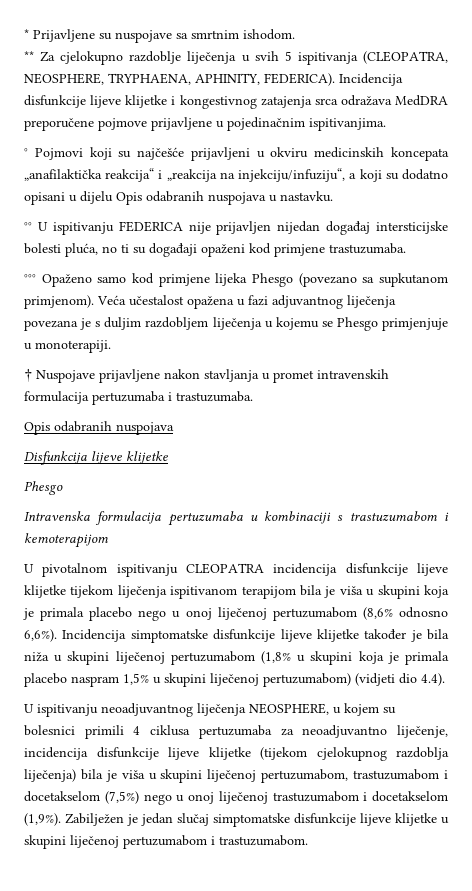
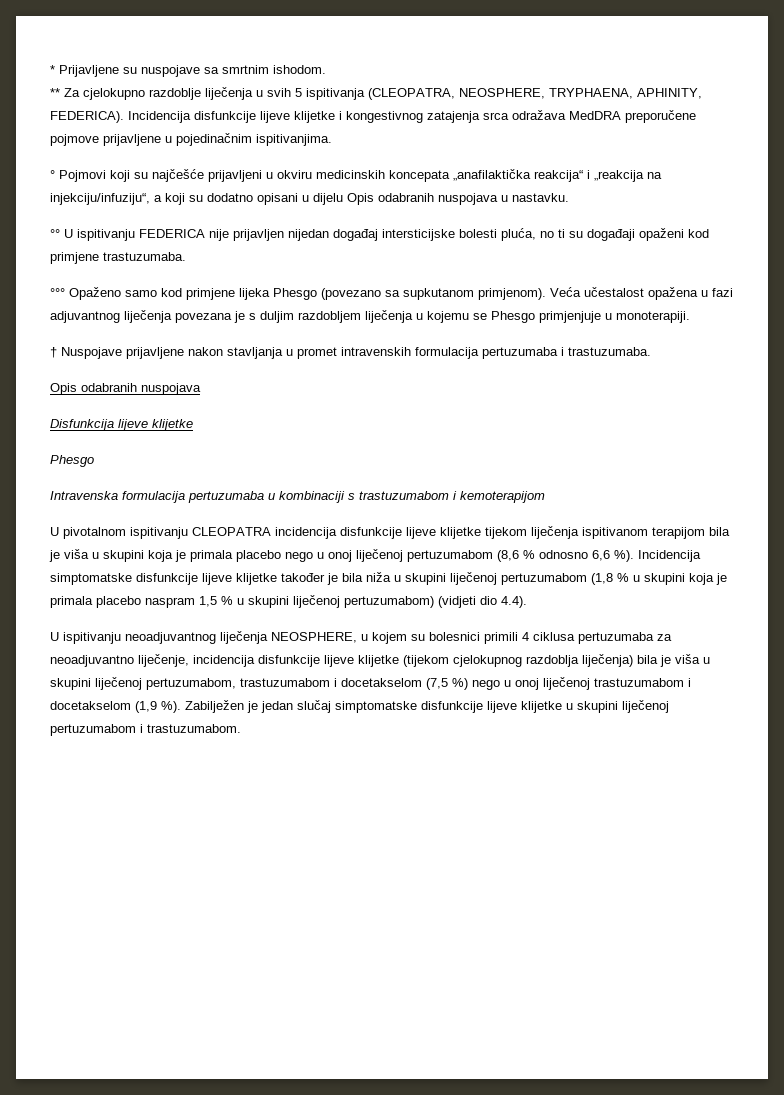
- U pivotalnom ispitivanju CLEOPATRA incidencija disfunkcije lijeve klijetke tijekom liječenja ispitivanom terapijom bila je viša u skupini koja je primala placebo nego u onoj liječenoj pertuzumabom (8,6% odnosno 6,6%).
+ U pivotalnom ispitivanju CLEOPATRA incidencija disfunkcije lijeve klijetke tijekom liječenja ispitivanom terapijom bila je viša u skupini koja je primala placebo nego u onoj liječenoj pertuzumabom (8,6 % odnosno 6,6 %).
- Incidencija simptomatske disfunkcije lijeve klijetke također je bila niža u skupini liječenoj pertuzumabom (1,8% u skupini koja je primala placebo naspram 1,5% u skupini liječenoj pertuzumabom) (vidjeti dio 4.4).
+ Incidencija simptomatske disfunkcije lijeve klijetke također je bila niža u skupini liječenoj pertuzumabom (1,8 % u skupini koja je primala placebo naspram 1,5 % u skupini liječenoj pertuzumabom) (vidjeti dio 4.4).
- U ispitivanju neoadjuvantnog liječenja NEOSPHERE, u kojem su bolesnici primili 4 ciklusa pertuzumaba za neoadjuvantno liječenje, incidencija disfunkcije lijeve klijetke (tijekom cjelokupnog razdoblja liječenja) bila je viša u skupini liječenoj pertuzumabom, trastuzumabom i docetakselom (7,5%) nego u onoj liječenoj trastuzumabom i docetakselom (1,9%).
+ U ispitivanju neoadjuvantnog liječenja NEOSPHERE, u kojem su bolesnici primili 4 ciklusa pertuzumaba za neoadjuvantno liječenje, incidencija disfunkcije lijeve klijetke (tijekom cjelokupnog razdoblja liječenja) bila je viša u skupini liječenoj pertuzumabom, trastuzumabom i docetakselom (7,5 %) nego u onoj liječenoj trastuzumabom i docetakselom (1,9 %).

